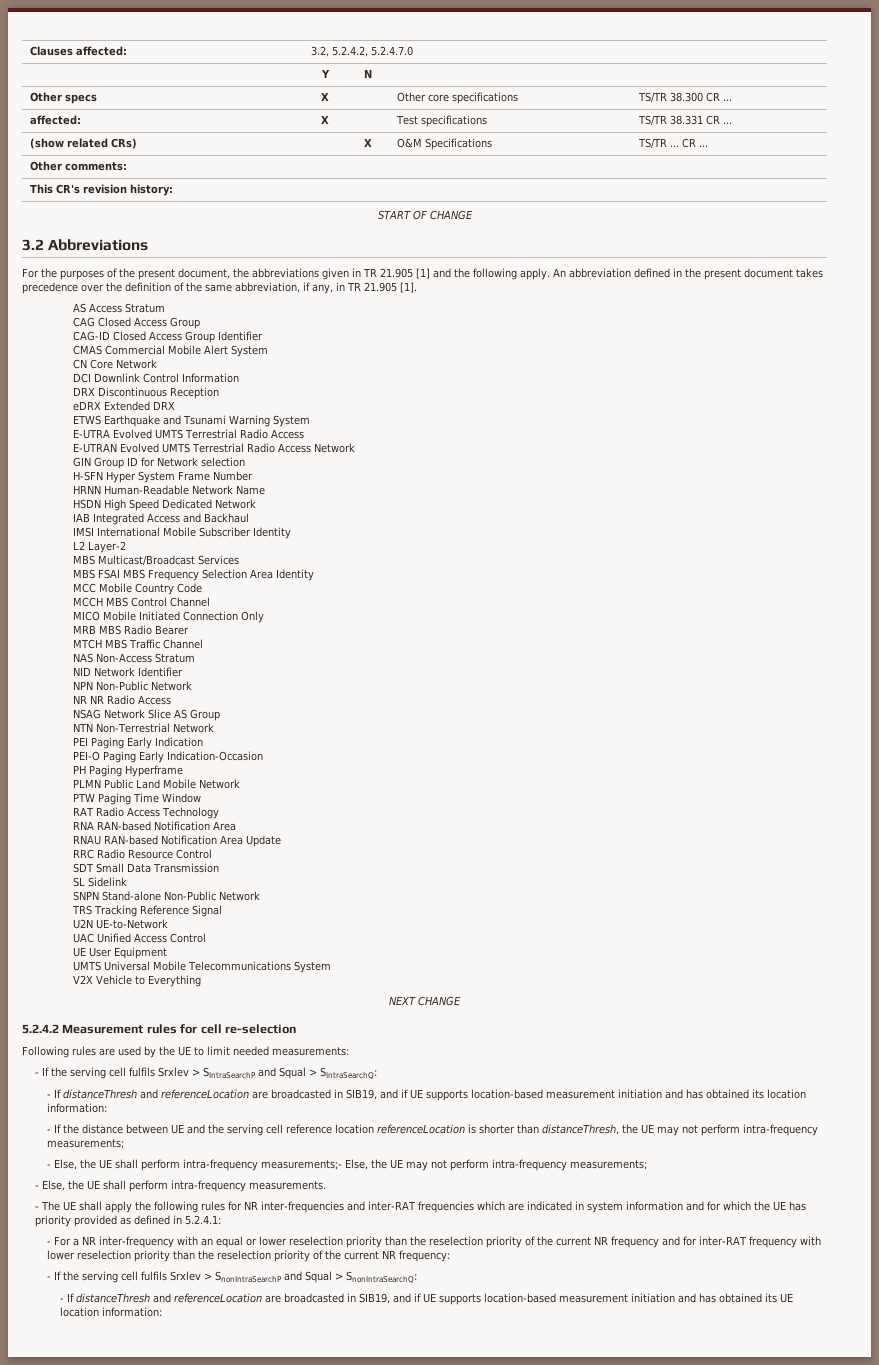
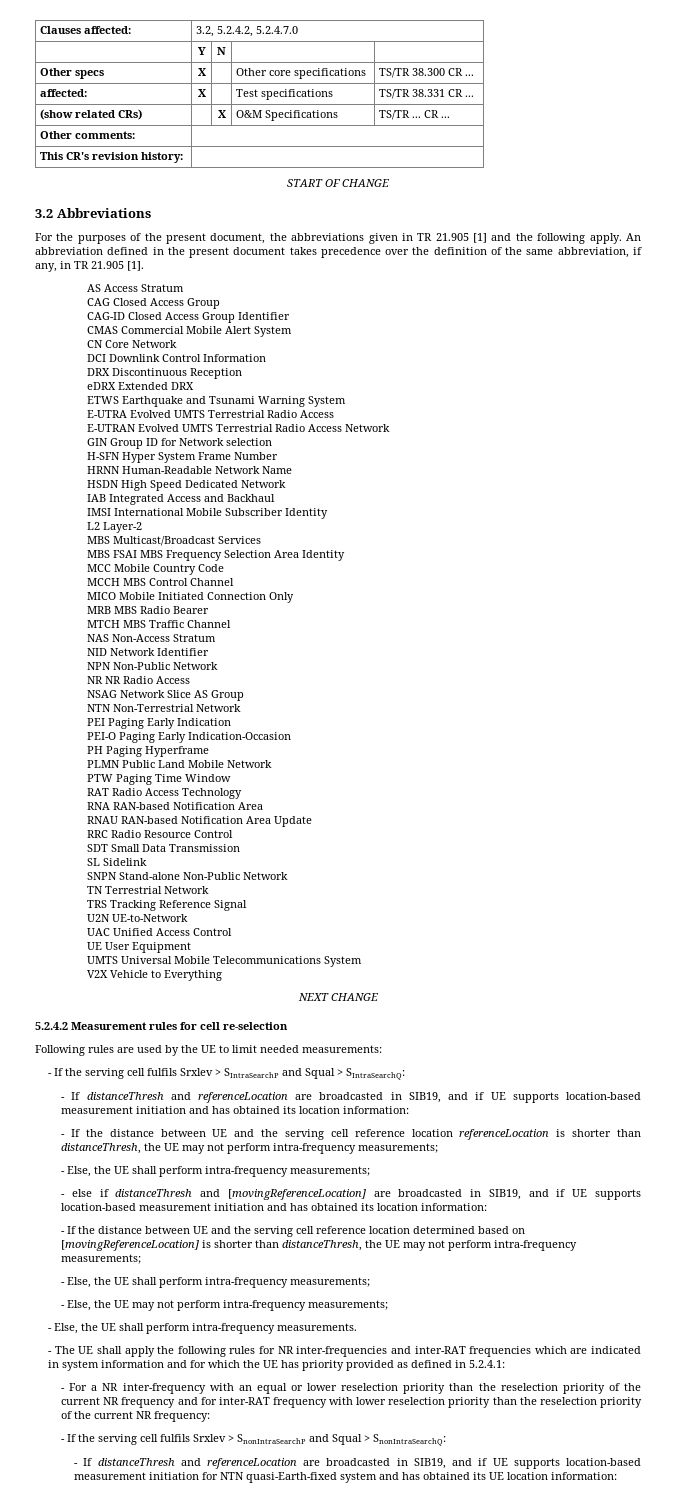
+ TN Terrestrial Network
  - If the distance between UE and the serving cell reference location referenceLocation is shorter than distanceThresh, the UE may not perform intra-frequency measurements;
- - Else, the UE shall perform intra-frequency measurements;- Else, the UE may not perform intra-frequency measurements;
+ - Else, the UE shall perform intra-frequency measurements;
+ - else if distanceThresh and [movingReferenceLocation] are broadcasted in SIB19, and if UE supports location-based measurement initiation and has obtained its location information:
+ - If the distance between UE and the serving cell reference location determined based on [movingReferenceLocation] is shorter than distanceThresh, the UE may not perform intra-frequency measurements;
+ - Else, the UE shall perform intra-frequency measurements;
+ - Else, the UE may not perform intra-frequency measurements;
- - If distanceThresh and referenceLocation are broadcasted in SIB19, and if UE supports location-based measurement initiation and has obtained its UE location information:
+ - If distanceThresh and referenceLocation are broadcasted in SIB19, and if UE supports location-based measurement initiation for NTN quasi-Earth-fixed system and has obtained its UE location information:

